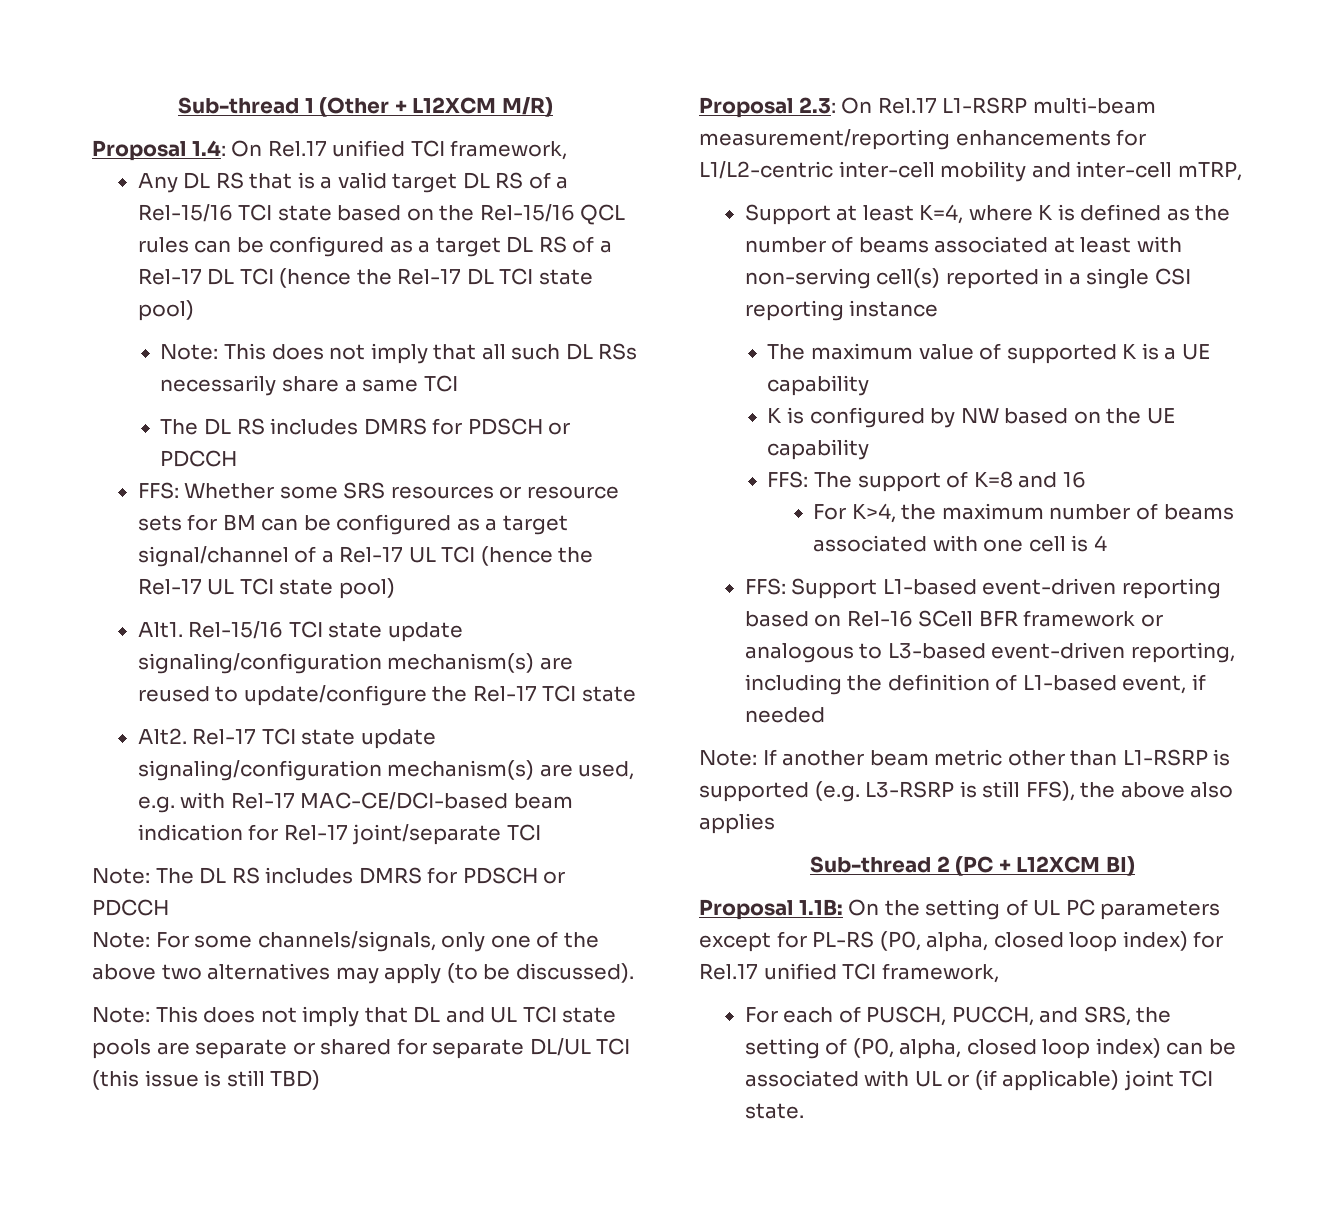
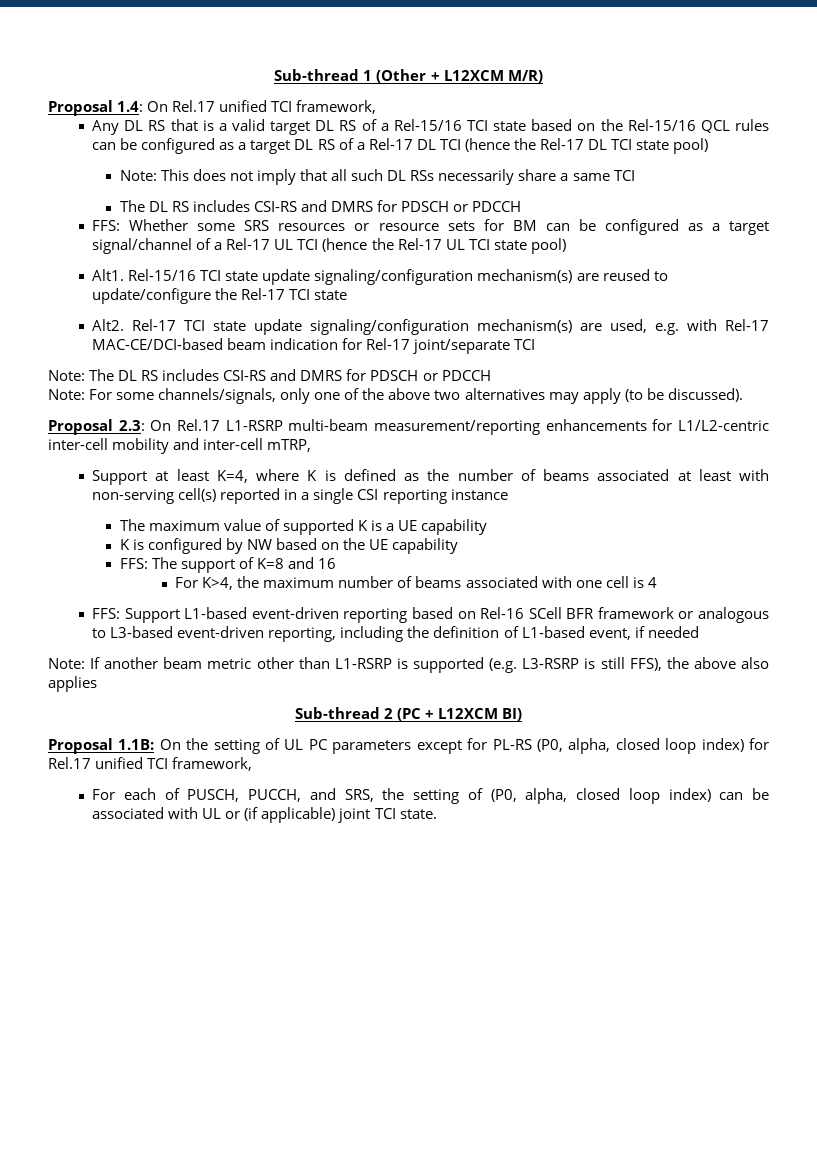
  Note: This does not imply that all such DL RSs necessarily share a same TCI
- The DL RS includes DMRS for PDSCH or PDCCH
+ The DL RS includes CSI-RS and DMRS for PDSCH or PDCCH
- Note: The DL RS includes DMRS for PDSCH or PDCCH
+ Note: The DL RS includes CSI-RS and DMRS for PDSCH or PDCCH
- Note: This does not imply that DL and UL TCI state pools are separate or shared for separate DL/UL TCI (this issue is still TBD)

